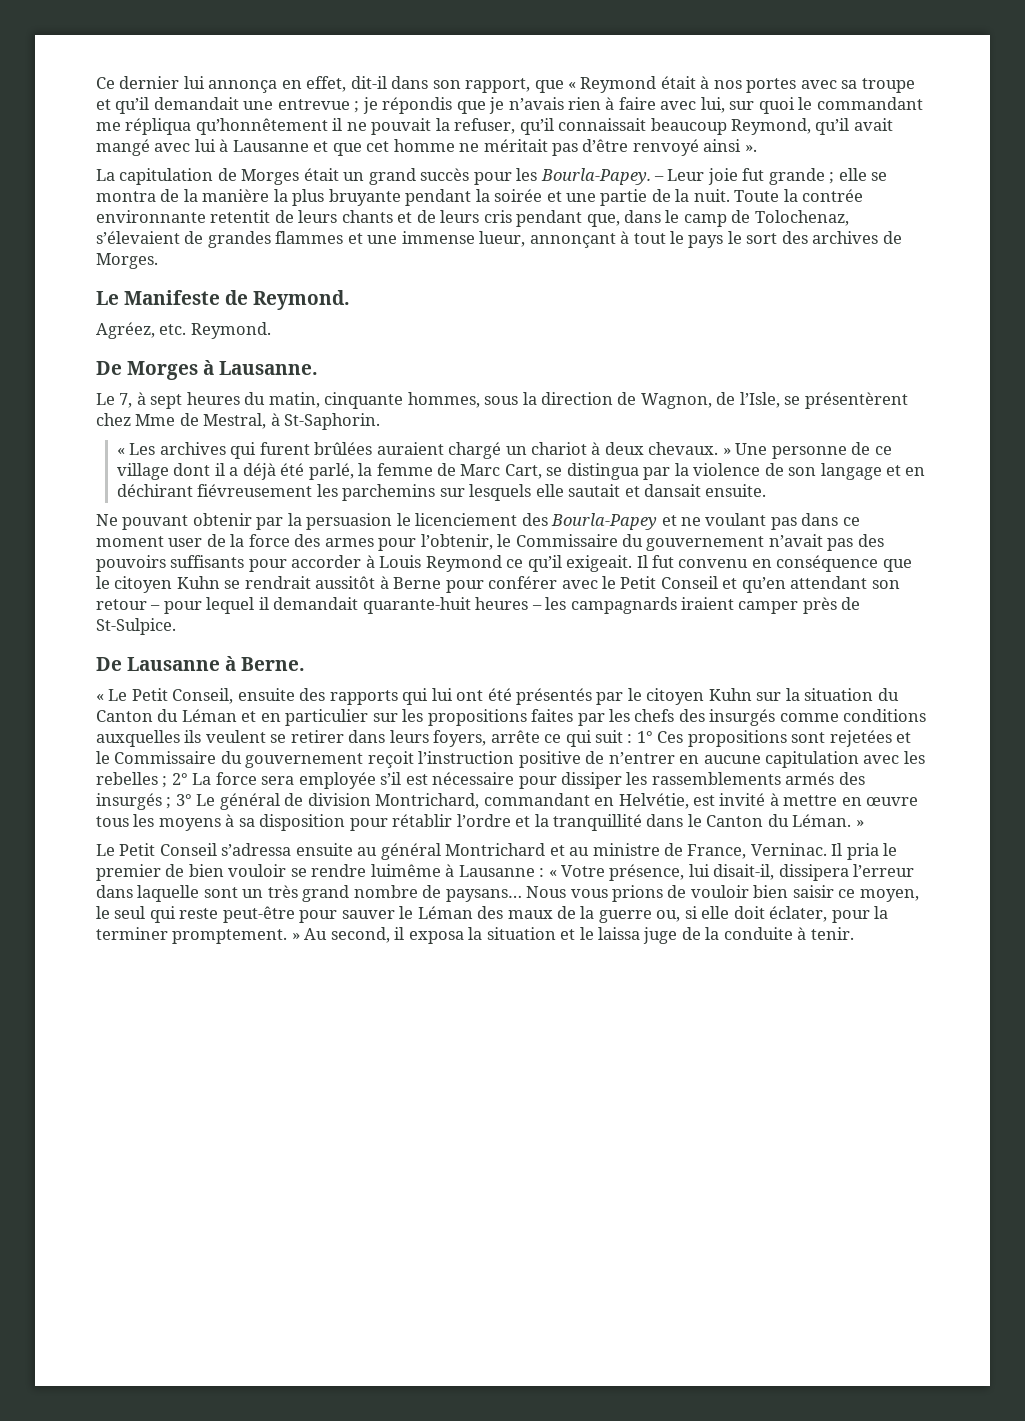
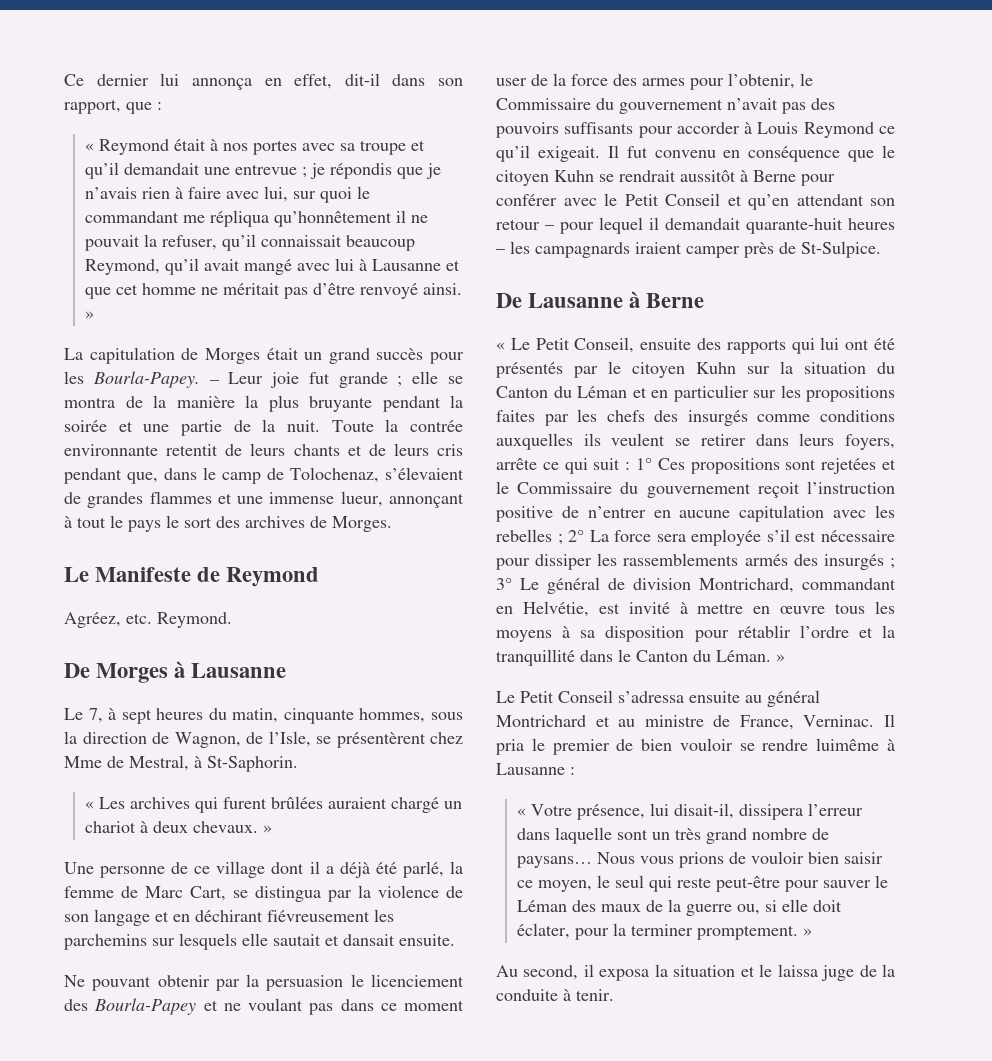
- Ce dernier lui annonça en effet, dit-il dans son rapport, que « Reymond était à nos portes avec sa troupe et qu’il demandait une entrevue ;
+ Ce dernier lui annonça en effet, dit-il dans son rapport, que :
+ « Reymond était à nos portes avec sa troupe et qu’il demandait une entrevue ;
- je répondis que je n’avais rien à faire avec lui, sur quoi le commandant me répliqua qu’honnêtement il ne pouvait la refuser, qu’il connaissait beaucoup Reymond, qu’il avait mangé avec lui à Lausanne et que cet homme ne méritait pas d’être renvoyé ainsi ».
+ je répondis que je n’avais rien à faire avec lui, sur quoi le commandant me répliqua qu’honnêtement il ne pouvait la refuser, qu’il connaissait beaucoup Reymond, qu’il avait mangé avec lui à Lausanne et que cet homme ne méritait pas d’être renvoyé ainsi. »
- Le Manifeste de Reymond.
+ Le Manifeste de Reymond
- De Morges à Lausanne.
+ De Morges à Lausanne
- « Les archives qui furent brûlées auraient chargé un chariot à deux chevaux. » Une personne de ce village dont il a déjà été parlé, la femme de Marc Cart, se distingua par la violence de son langage et en déchirant fiévreusement les parchemins sur lesquels elle sautait et dansait ensuite.
+ « Les archives qui furent brûlées auraient chargé un chariot à deux chevaux. »
+ Une personne de ce village dont il a déjà été parlé, la femme de Marc Cart, se distingua par la violence de son langage et en déchirant fiévreusement les parchemins sur lesquels elle sautait et dansait ensuite.
- De Lausanne à Berne.
+ De Lausanne à Berne
- Il pria le premier de bien vouloir se rendre luimême à Lausanne : « Votre présence, lui disait-il, dissipera l’erreur dans laquelle sont un très grand nombre de paysans…
+ Il pria le premier de bien vouloir se rendre luimême à Lausanne :
+ « Votre présence, lui disait-il, dissipera l’erreur dans laquelle sont un très grand nombre de paysans…
- Nous vous prions de vouloir bien saisir ce moyen, le seul qui reste peut-être pour sauver le Léman des maux de la guerre ou, si elle doit éclater, pour la terminer promptement. » Au second, il exposa la situation et le laissa juge de la conduite à tenir.
+ Nous vous prions de vouloir bien saisir ce moyen, le seul qui reste peut-être pour sauver le Léman des maux de la guerre ou, si elle doit éclater, pour la terminer promptement. »
+ Au second, il exposa la situation et le laissa juge de la conduite à tenir.

